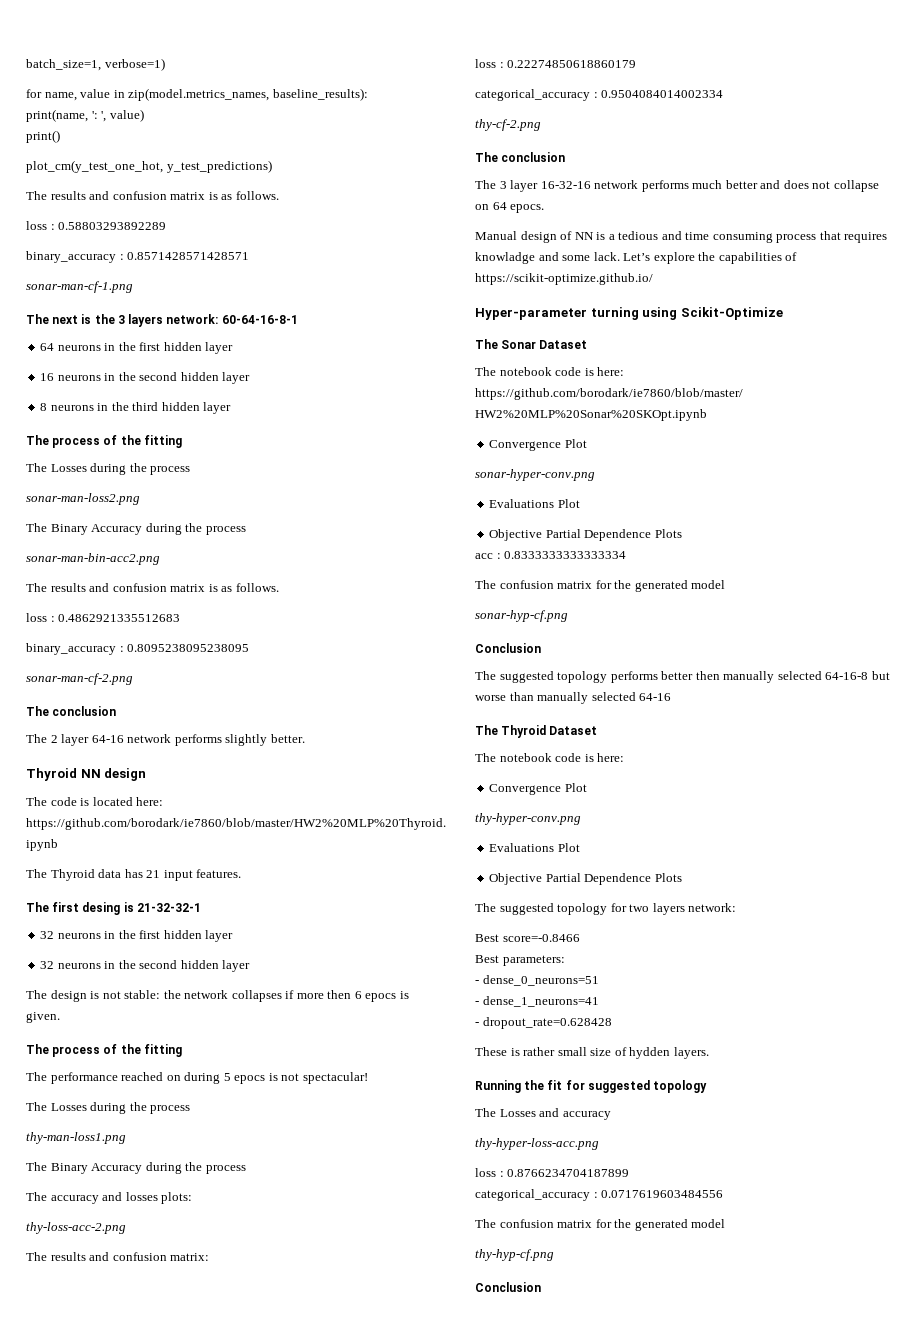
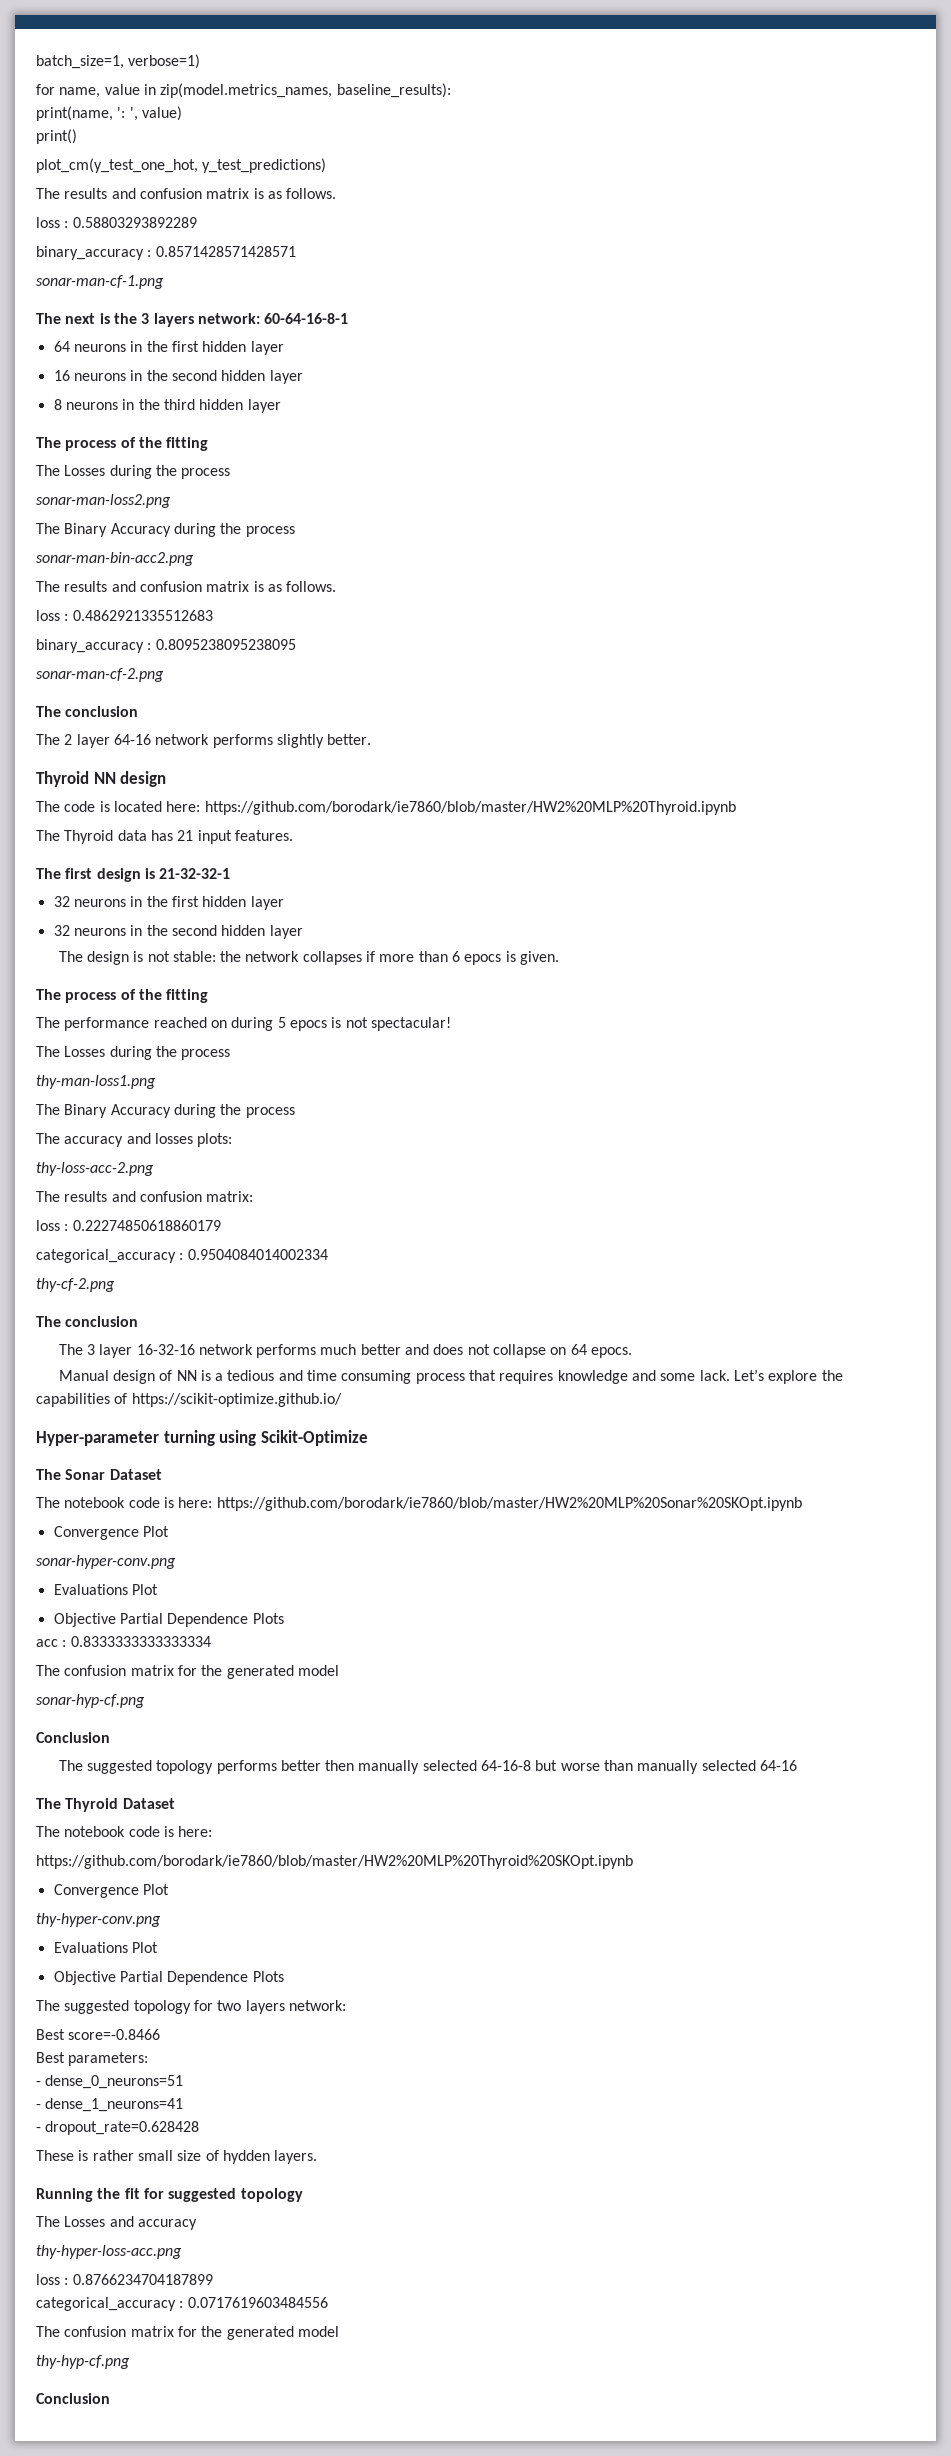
- The first desing is 21-32-32-1
+ The first design is 21-32-32-1
- The design is not stable: the network collapses if more then 6 epocs is given.
+ The design is not stable: the network collapses if more than 6 epocs is given.
- Manual design of NN is a tedious and time consuming process that requires knowladge and some lack.
+ Manual design of NN is a tedious and time consuming process that requires knowledge and some lack.
+ https://github.com/borodark/ie7860/blob/master/HW2%20MLP%20Thyroid%20SKOpt.ipynb

